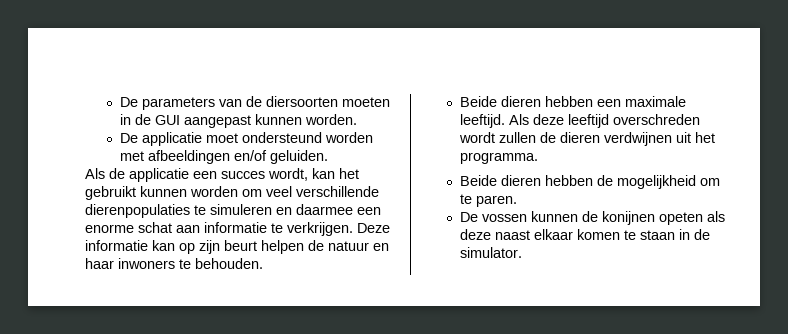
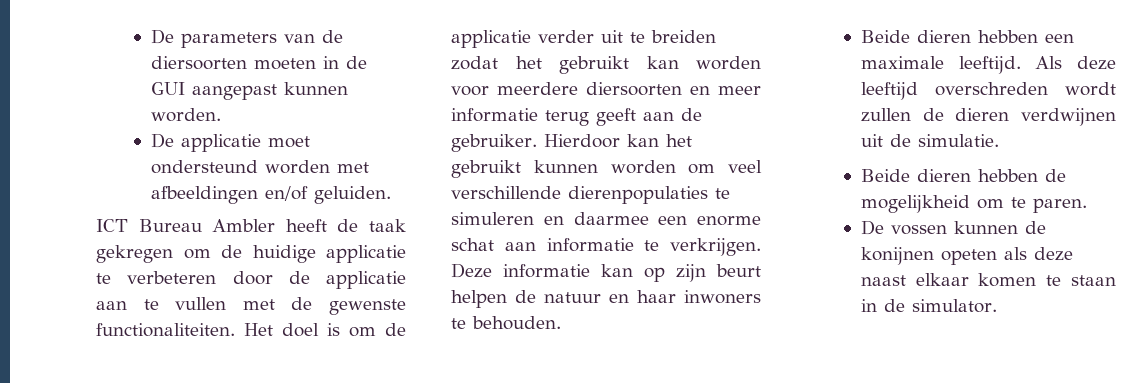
- Als de applicatie een succes wordt, kan het gebruikt kunnen worden om veel verschillende dierenpopulaties te simuleren en daarmee een enorme schat aan informatie te verkrijgen.
+ ICT Bureau Ambler heeft de taak gekregen om de huidige applicatie te verbeteren door de applicatie aan te vullen met de gewenste functionaliteiten. Het doel is om de applicatie verder uit te breiden zodat het gebruikt kan worden voor meerdere diersoorten en meer informatie terug geeft aan de gebruiker. Hierdoor kan het gebruikt kunnen worden om veel verschillende dierenpopulaties te simuleren en daarmee een enorme schat aan informatie te verkrijgen.
- Als deze leeftijd overschreden wordt zullen de dieren verdwijnen uit het programma.
+ Als deze leeftijd overschreden wordt zullen de dieren verdwijnen uit de simulatie.

